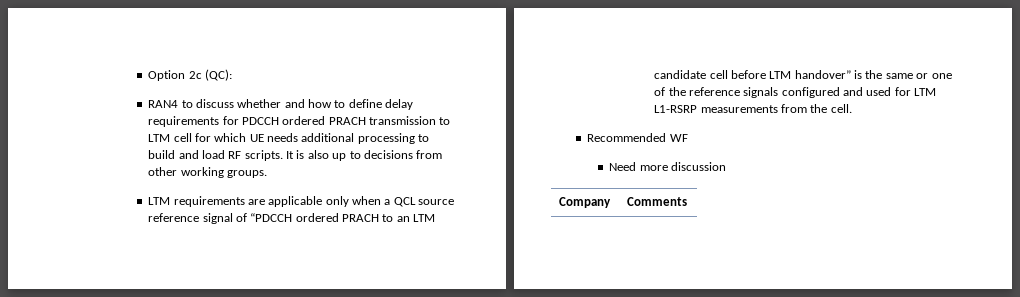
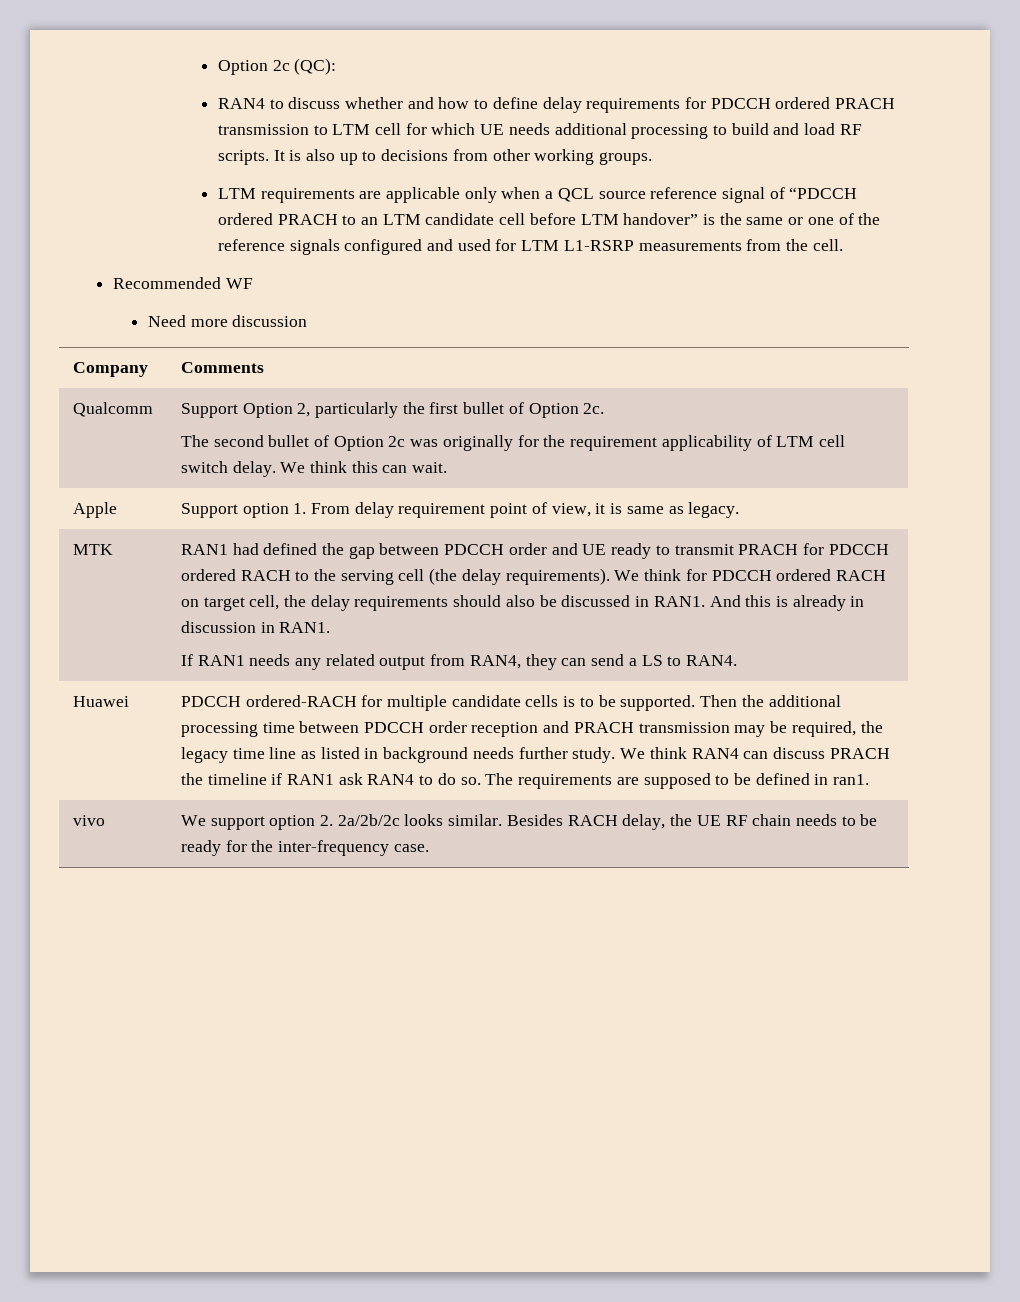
+ Qualcomm | Support Option 2, particularly the first bullet of Option 2c.
+ The second bullet of Option 2c was originally for the requirement applicability of LTM cell switch delay. We think this can wait.
+ Apple | Support option 1. From delay requirement point of view, it is same as legacy.
+ MTK | RAN1 had defined the gap between PDCCH order and UE ready to transmit PRACH for PDCCH ordered RACH to the serving cell (the delay requirements). We think for PDCCH ordered RACH on target cell, the delay requirements should also be discussed in RAN1. And this is already in discussion in RAN1.
+ If RAN1 needs any related output from RAN4, they can send a LS to RAN4.
+ Huawei | PDCCH ordered-RACH for multiple candidate cells is to be supported. Then the additional processing time between PDCCH order reception and PRACH transmission may be required, the legacy time line as listed in background needs further study. We think RAN4 can discuss PRACH the timeline if RAN1 ask RAN4 to do so. The requirements are supposed to be defined in ran1.
+ vivo | We support option 2. 2a/2b/2c looks similar. Besides RACH delay, the UE RF chain needs to be ready for the inter-frequency case.

